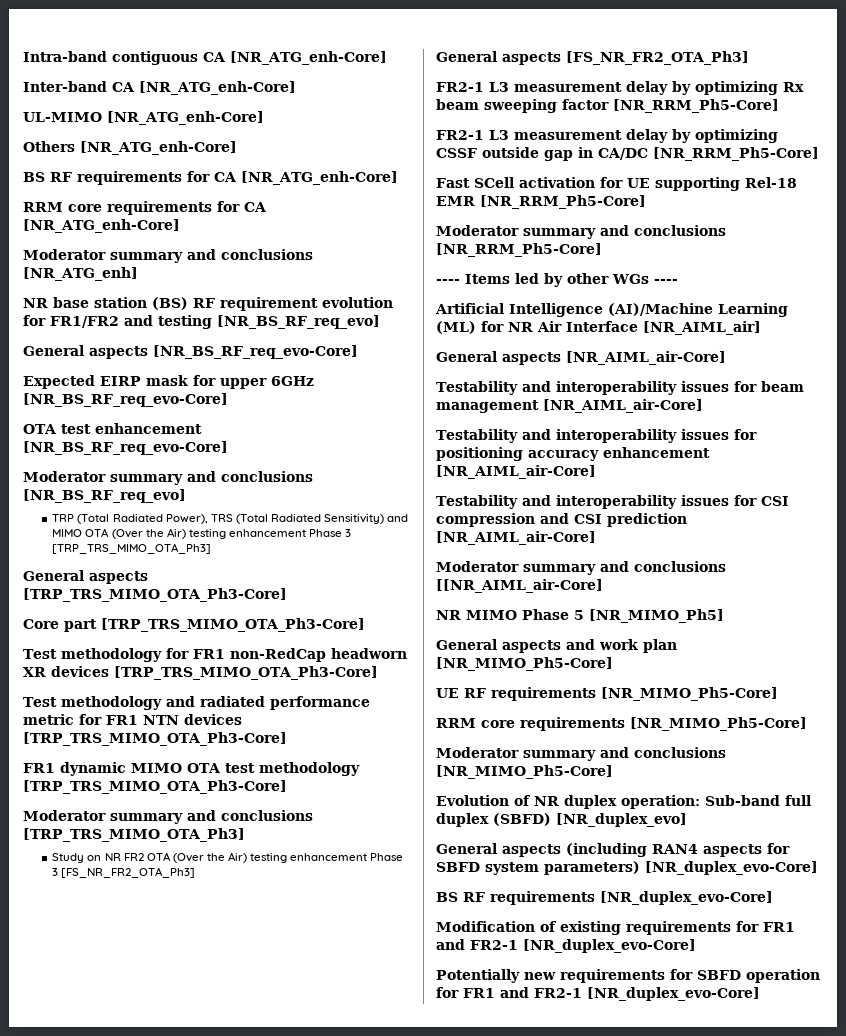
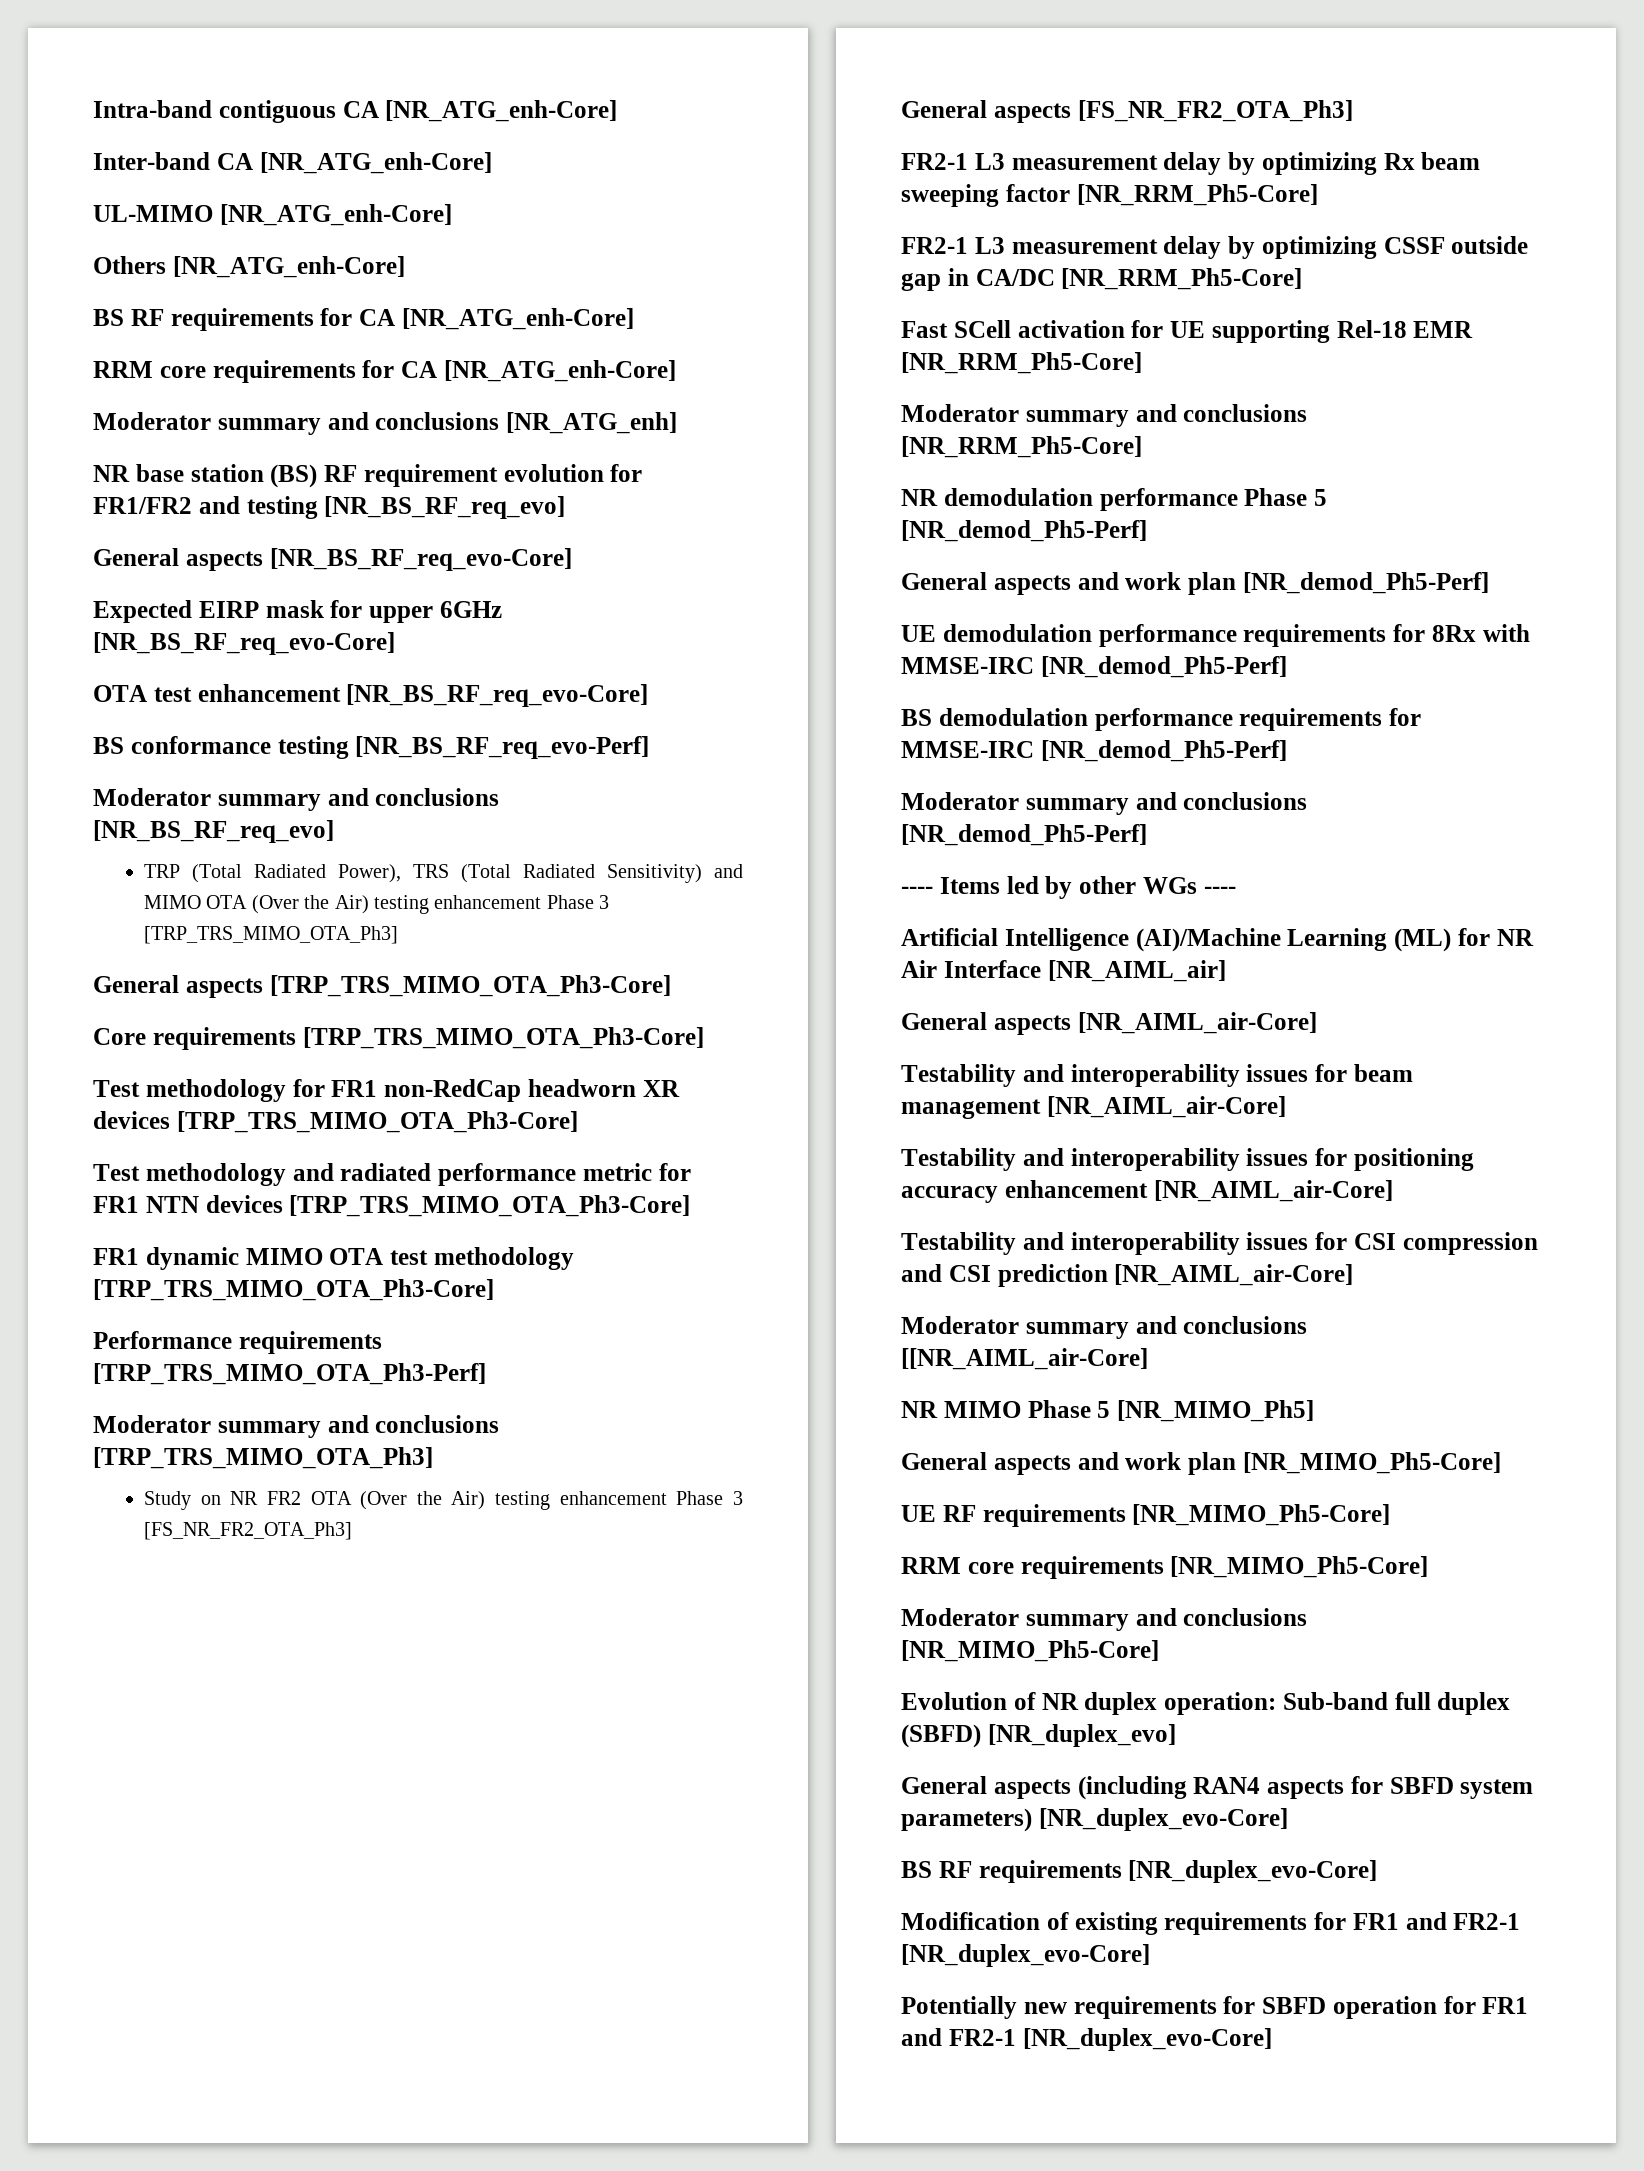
+ BS conformance testing [NR_BS_RF_req_evo-Perf]
- Core part [TRP_TRS_MIMO_OTA_Ph3-Core]
+ Core requirements [TRP_TRS_MIMO_OTA_Ph3-Core]
+ Performance requirements [TRP_TRS_MIMO_OTA_Ph3-Perf]
+ NR demodulation performance Phase 5 [NR_demod_Ph5-Perf]
+ General aspects and work plan [NR_demod_Ph5-Perf]
+ UE demodulation performance requirements for 8Rx with MMSE-IRC [NR_demod_Ph5-Perf]
+ BS demodulation performance requirements for MMSE-IRC [NR_demod_Ph5-Perf]
+ Moderator summary and conclusions [NR_demod_Ph5-Perf]

